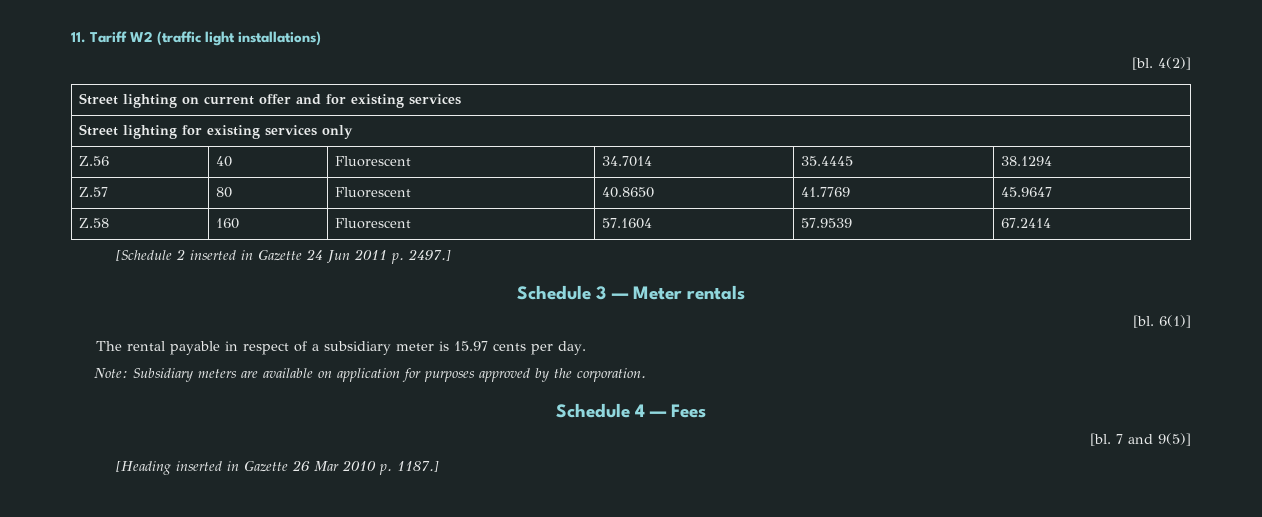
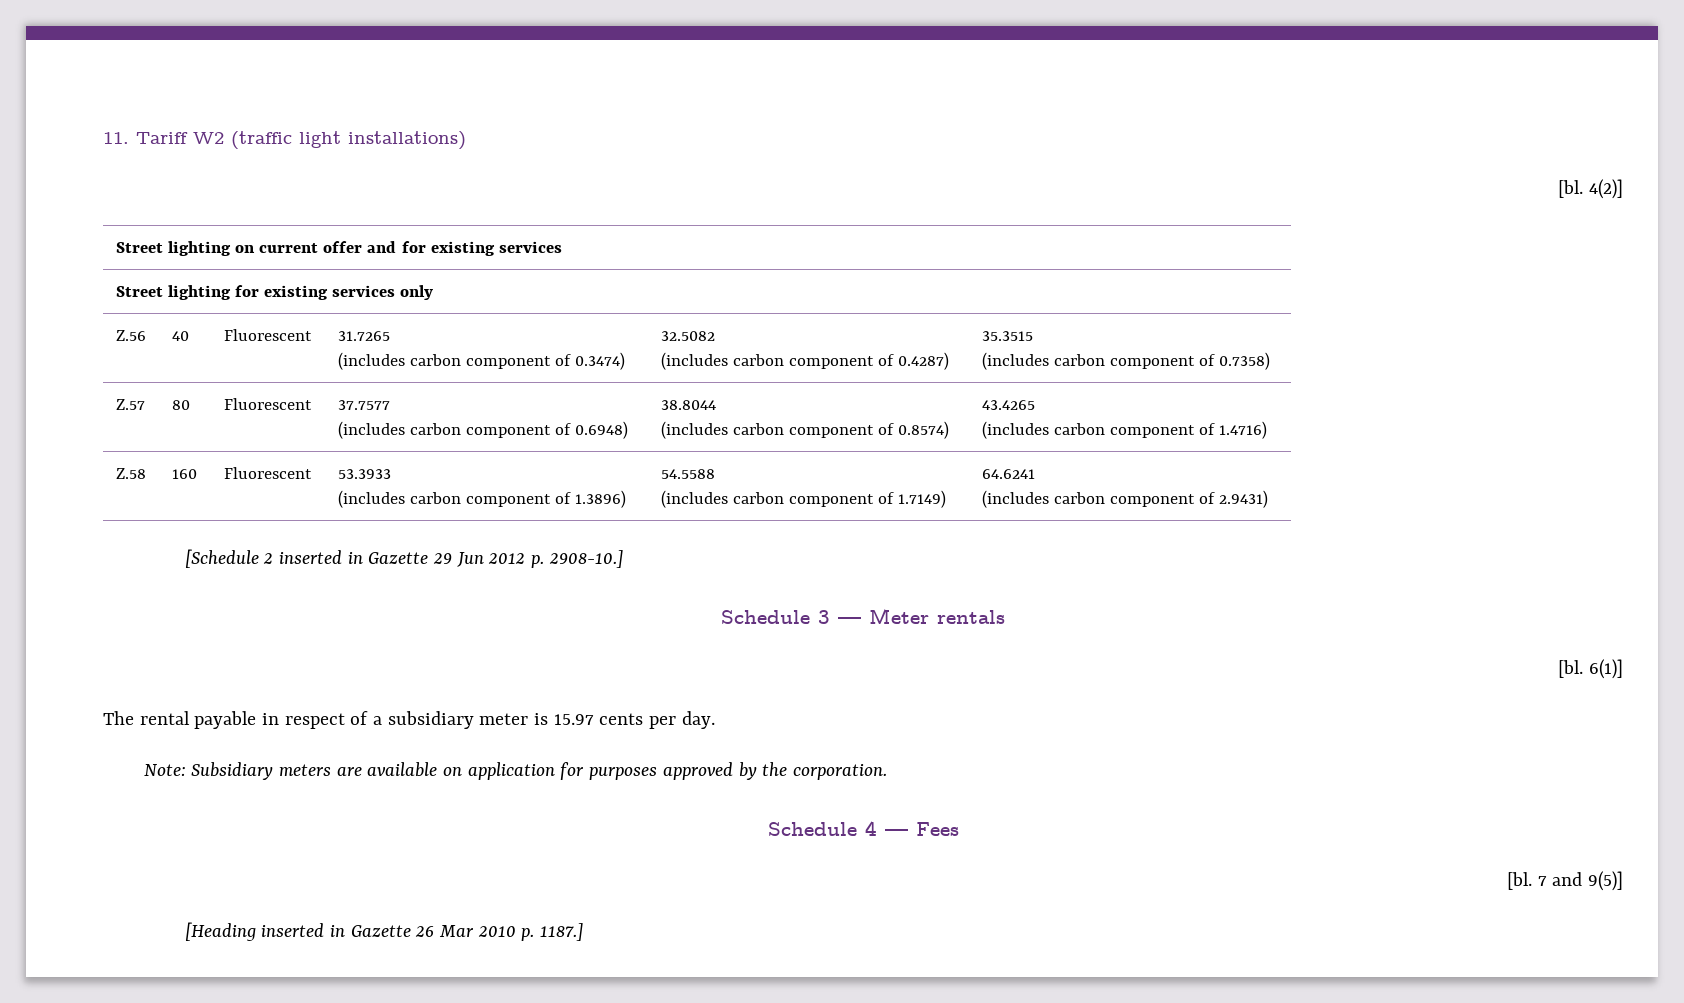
- Z.56 | 40 | Fluorescent | 34.7014 | 35.4445 | 38.1294
- Z.57 | 80 | Fluorescent | 40.8650 | 41.7769 | 45.9647
- Z.58 | 160 | Fluorescent | 57.1604 | 57.9539 | 67.2414
+ Z.56 | 40 | Fluorescent | 31.7265
+ (includes carbon component of 0.3474) | 32.5082
+ (includes carbon component of 0.4287) | 35.3515
+ (includes carbon component of 0.7358)
+ Z.57 | 80 | Fluorescent | 37.7577
+ (includes carbon component of 0.6948) | 38.8044
+ (includes carbon component of 0.8574) | 43.4265
+ (includes carbon component of 1.4716)
+ Z.58 | 160 | Fluorescent | 53.3933
+ (includes carbon component of 1.3896) | 54.5588
+ (includes carbon component of 1.7149) | 64.6241
+ (includes carbon component of 2.9431)
- [Schedule 2 inserted in Gazette 24 Jun 2011 p. 2497.]
+ [Schedule 2 inserted in Gazette 29 Jun 2012 p. 2908-10.]

